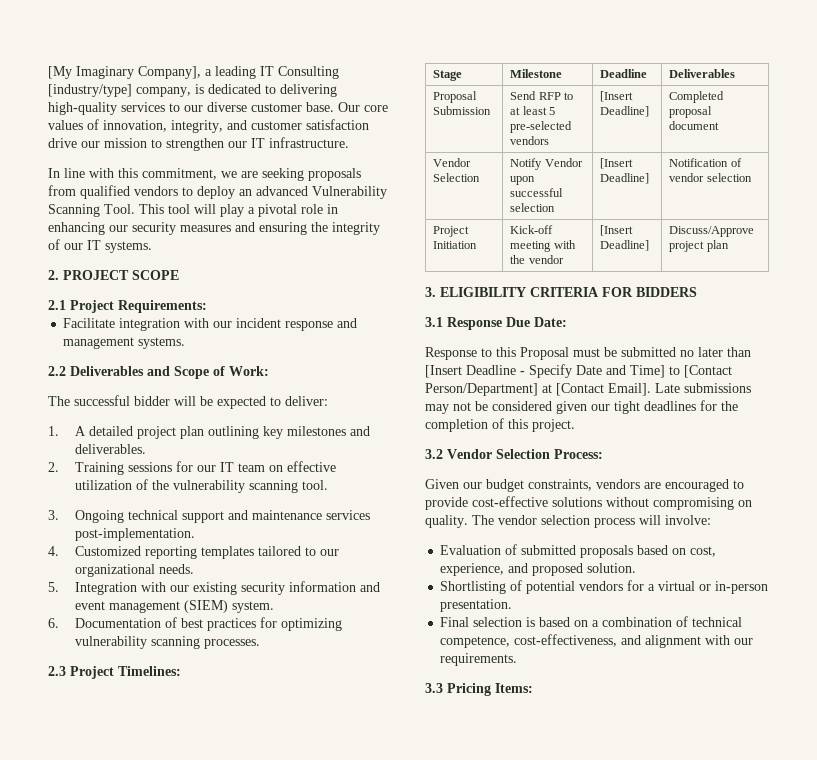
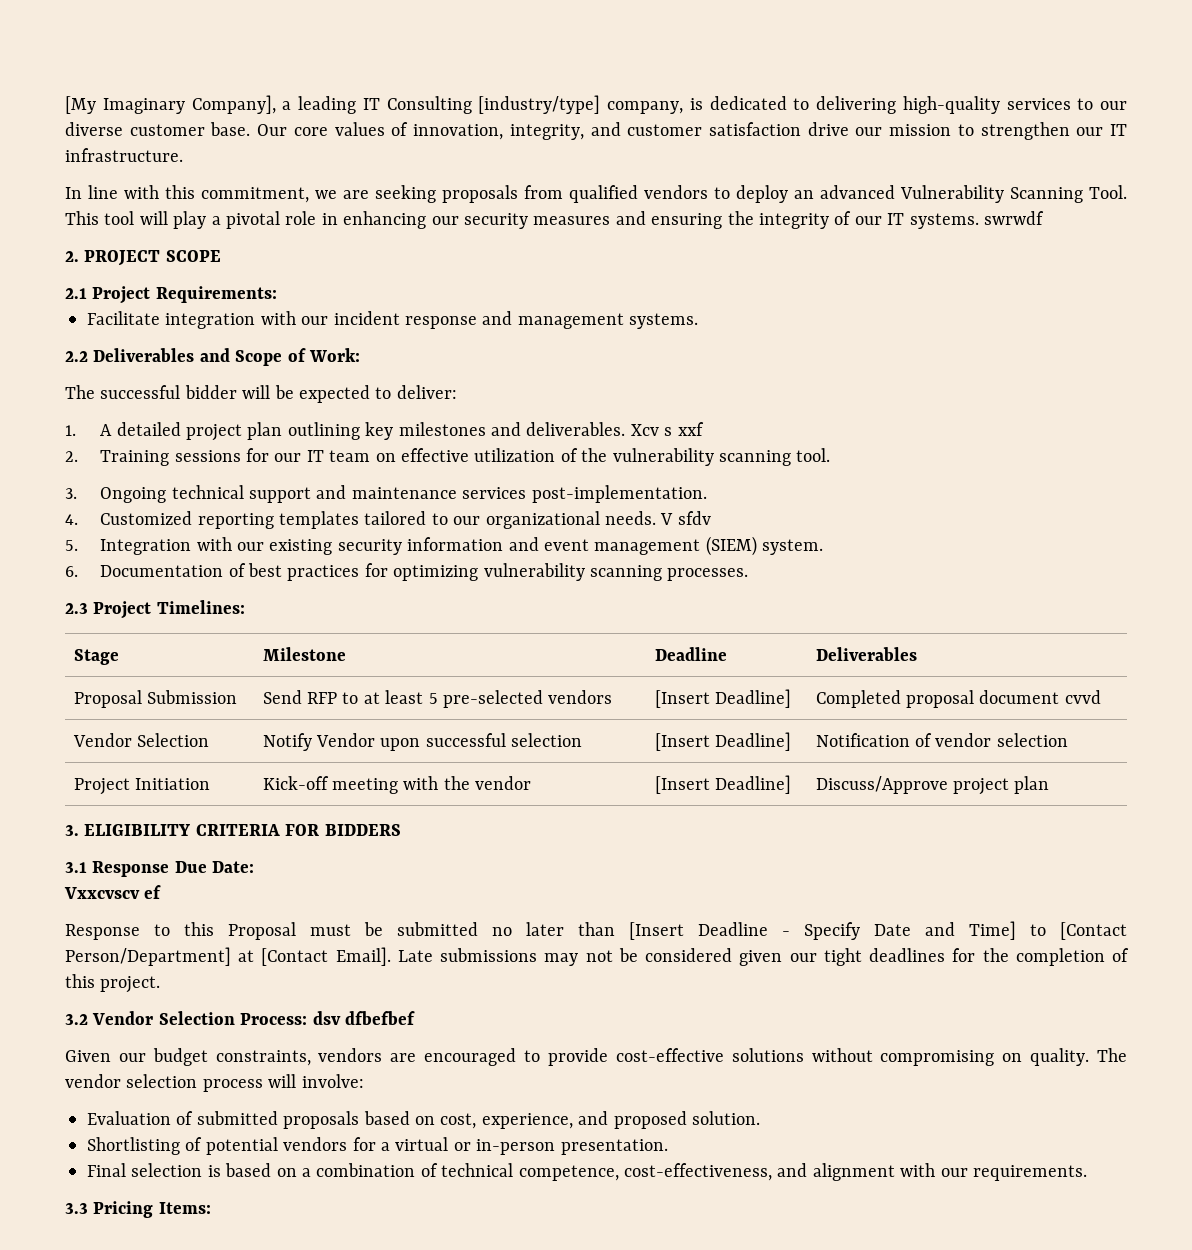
- This tool will play a pivotal role in enhancing our security measures and ensuring the integrity of our IT systems.
+ This tool will play a pivotal role in enhancing our security measures and ensuring the integrity of our IT systems. swrwdf
+ Xcv s xxf
+ V sfdv
- Proposal Submission | Send RFP to at least 5 pre-selected vendors | [Insert Deadline] | Completed proposal document
+ Proposal Submission | Send RFP to at least 5 pre-selected vendors | [Insert Deadline] | Completed proposal document cvvd
+ Vxxcvscv ef
- 3.2 Vendor Selection Process:
+ 3.2 Vendor Selection Process: dsv dfbefbef

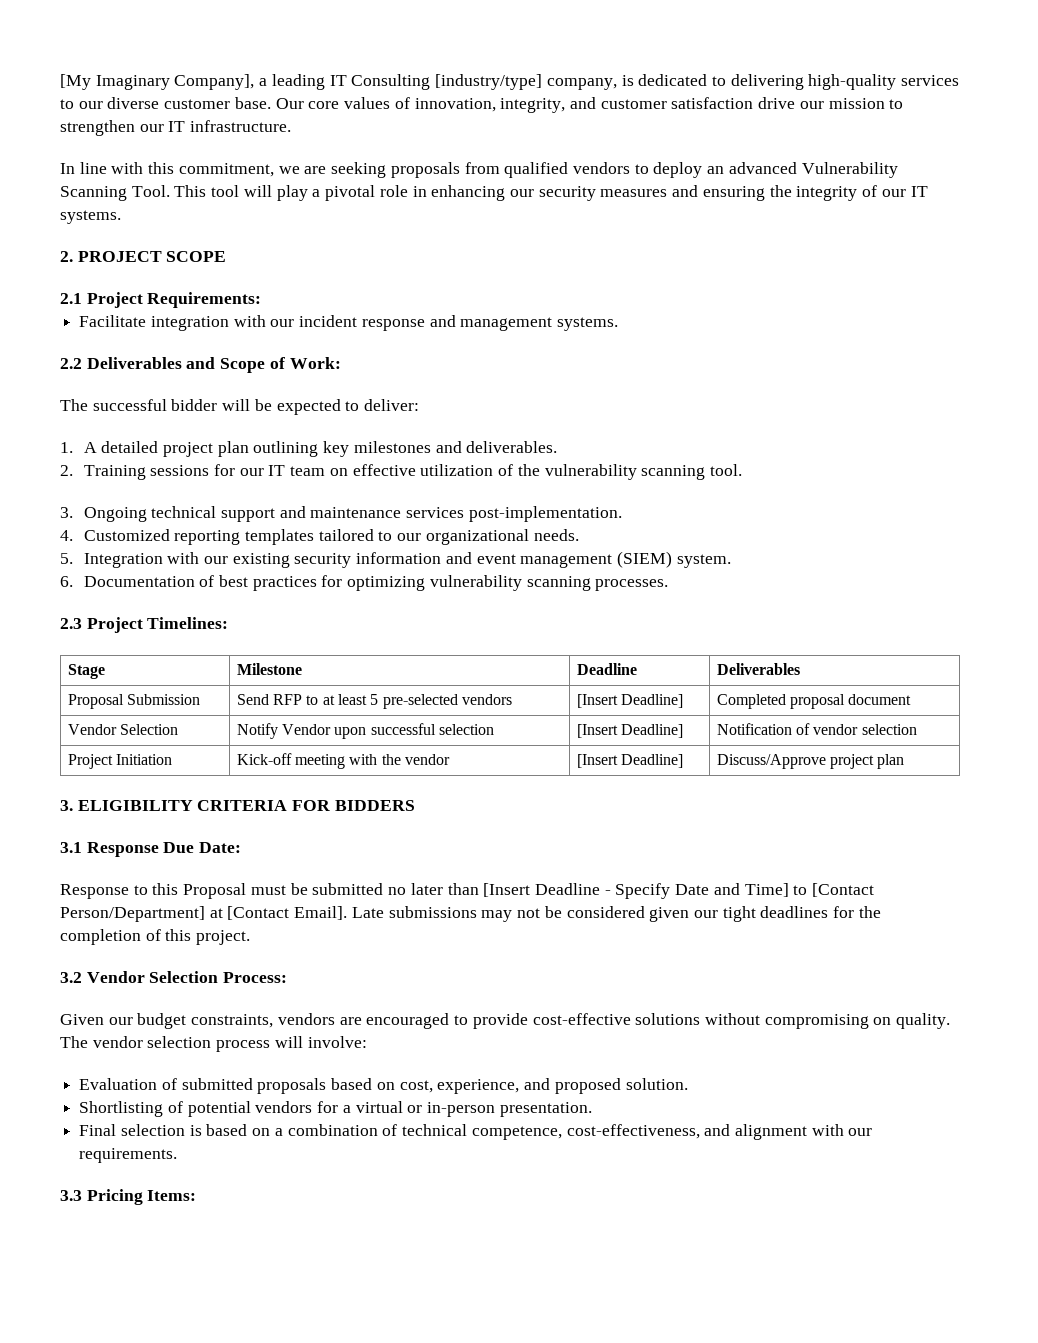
- This tool will play a pivotal role in enhancing our security measures and ensuring the integrity of our IT systems. swrwdf
+ This tool will play a pivotal role in enhancing our security measures and ensuring the integrity of our IT systems.
- Xcv s xxf
- V sfdv
- Proposal Submission | Send RFP to at least 5 pre-selected vendors | [Insert Deadline] | Completed proposal document cvvd
+ Proposal Submission | Send RFP to at least 5 pre-selected vendors | [Insert Deadline] | Completed proposal document
- Vxxcvscv ef
- 3.2 Vendor Selection Process: dsv dfbefbef
+ 3.2 Vendor Selection Process:

